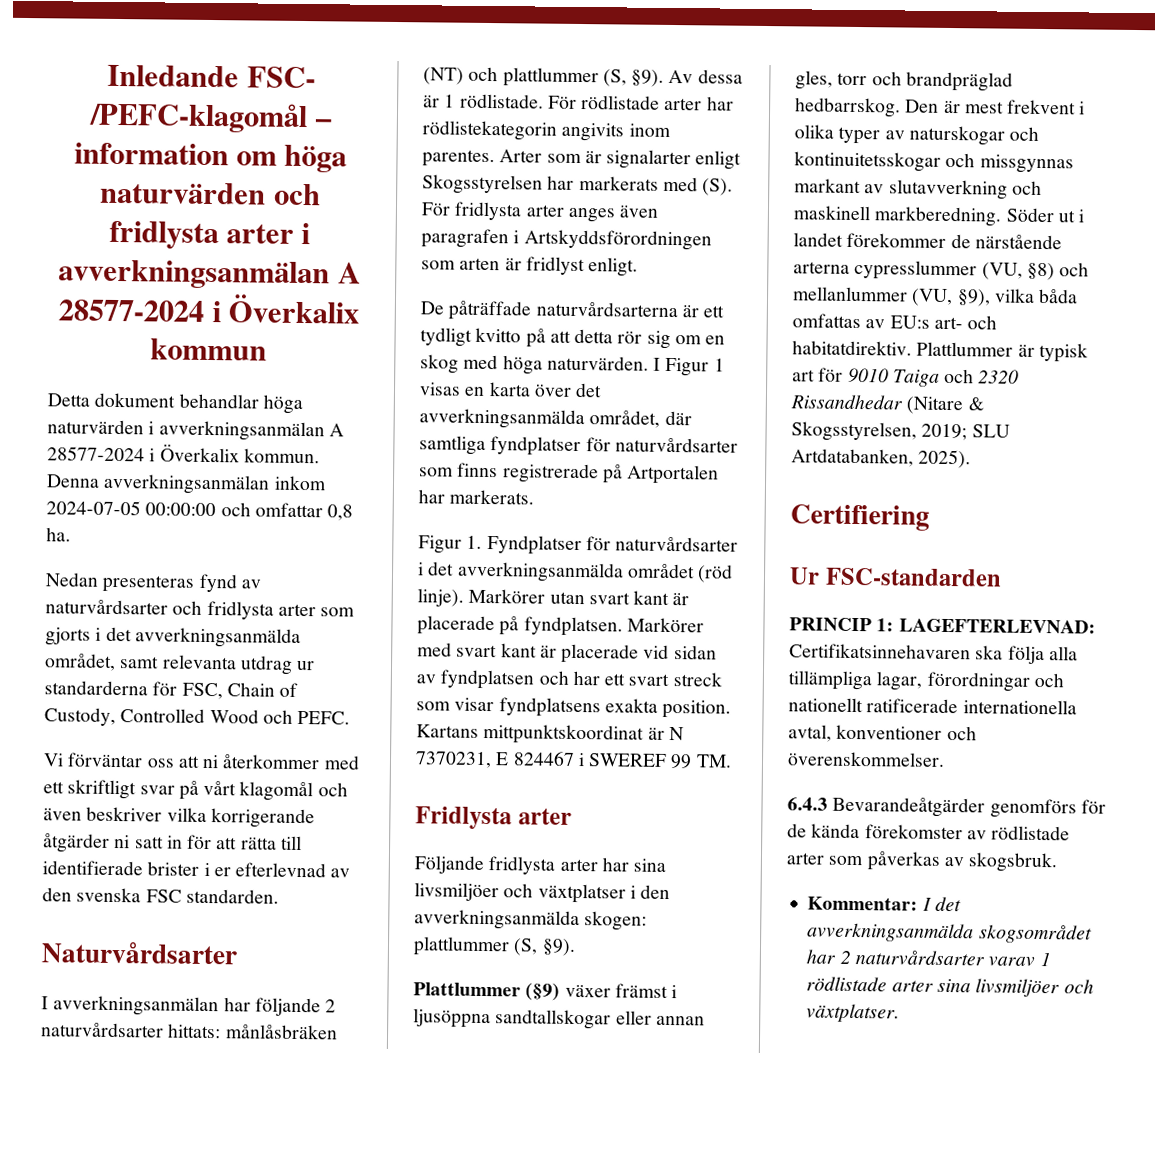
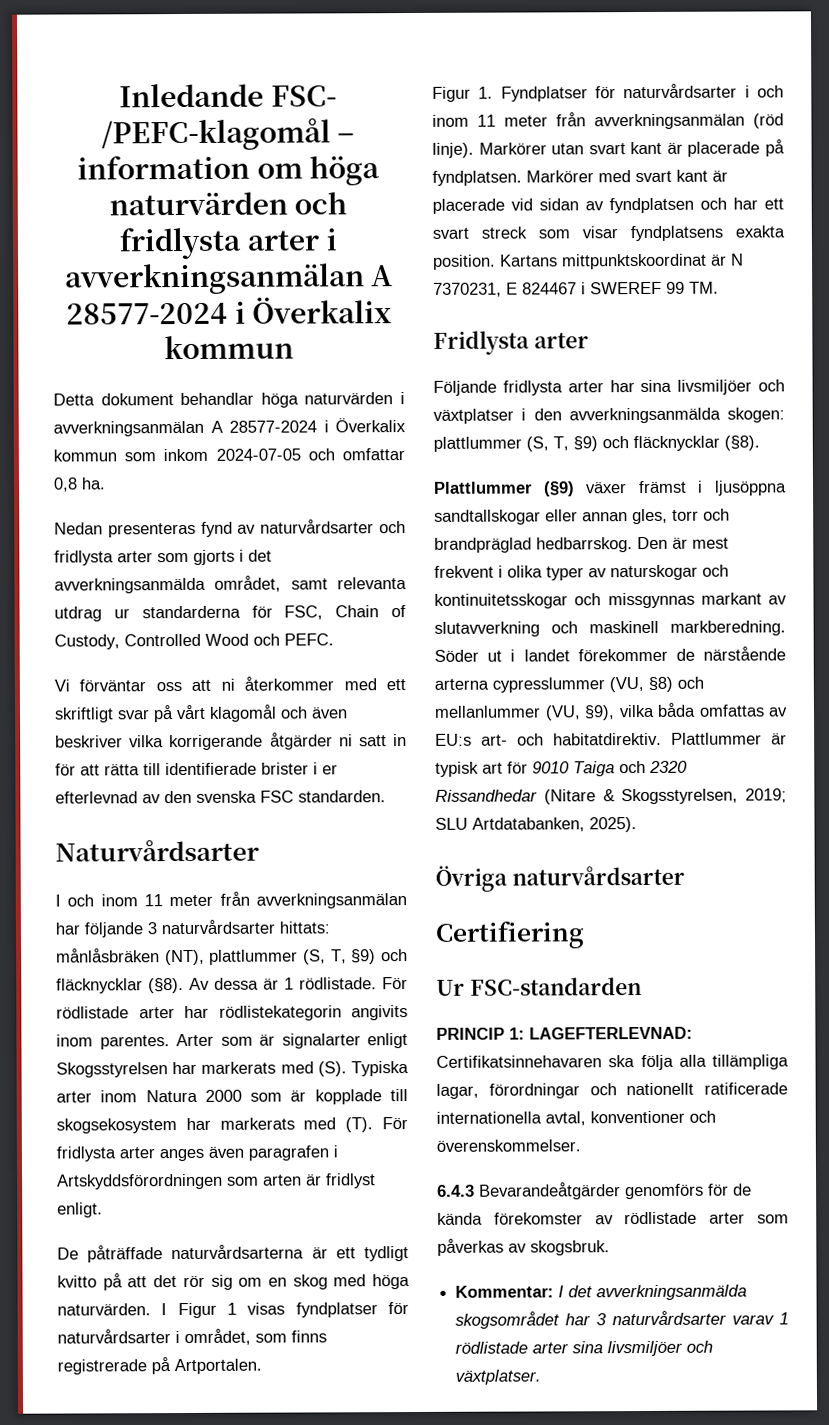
- Detta dokument behandlar höga naturvärden i avverkningsanmälan A 28577-2024 i Överkalix kommun. Denna avverkningsanmälan inkom 2024-07-05 00:00:00 och omfattar 0,8 ha.
+ Detta dokument behandlar höga naturvärden i avverkningsanmälan A 28577-2024 i Överkalix kommun som inkom 2024-07-05 och omfattar 0,8 ha.
- I avverkningsanmälan har följande 2 naturvårdsarter hittats: månlåsbräken (NT) och plattlummer (S, §9).
+ I och inom 11 meter från avverkningsanmälan har följande 3 naturvårdsarter hittats: månlåsbräken (NT), plattlummer (S, T, §9) och fläcknycklar (§8).
- Arter som är signalarter enligt Skogsstyrelsen har markerats med (S). För fridlysta arter anges även paragrafen i Artskyddsförordningen som arten är fridlyst enligt.
+ Arter som är signalarter enligt Skogsstyrelsen har markerats med (S). Typiska arter inom Natura 2000 som är kopplade till skogsekosystem har markerats med (T). För fridlysta arter anges även paragrafen i Artskyddsförordningen som arten är fridlyst enligt.
- De påträffade naturvårdsarterna är ett tydligt kvitto på att detta rör sig om en skog med höga naturvärden.
+ De påträffade naturvårdsarterna är ett tydligt kvitto på att det rör sig om en skog med höga naturvärden.
- I Figur 1 visas en karta över det avverkningsanmälda området, där samtliga fyndplatser för naturvårdsarter som finns registrerade på Artportalen har markerats.
+ I Figur 1 visas fyndplatser för naturvårdsarter i området, som finns registrerade på Artportalen.
- Figur 1. Fyndplatser för naturvårdsarter i det avverkningsanmälda området (röd linje).
+ Figur 1. Fyndplatser för naturvårdsarter i och inom 11 meter från avverkningsanmälan (röd linje).
- Följande fridlysta arter har sina livsmiljöer och växtplatser i den avverkningsanmälda skogen: plattlummer (S, §9).
+ Följande fridlysta arter har sina livsmiljöer och växtplatser i den avverkningsanmälda skogen: plattlummer (S, T, §9) och fläcknycklar (§8).
+ Övriga naturvårdsarter
- Kommentar: I det avverkningsanmälda skogsområdet har 2 naturvårdsarter varav 1 rödlistade arter sina livsmiljöer och växtplatser.
+ Kommentar: I det avverkningsanmälda skogsområdet har 3 naturvårdsarter varav 1 rödlistade arter sina livsmiljöer och växtplatser.

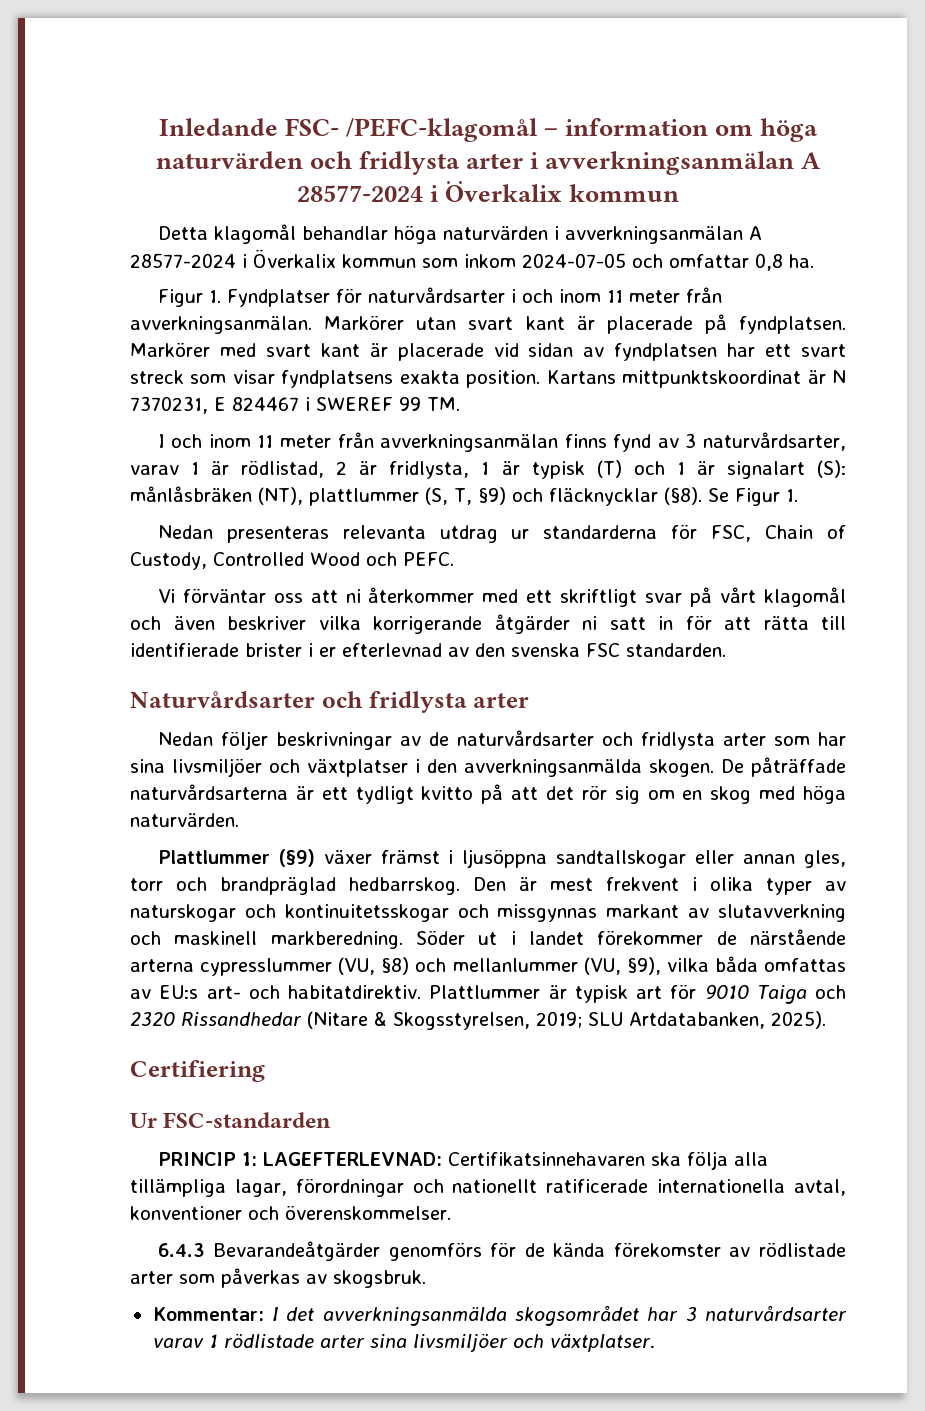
- Detta dokument behandlar höga naturvärden i avverkningsanmälan A 28577-2024 i Överkalix kommun som inkom 2024-07-05 och omfattar 0,8 ha.
+ Detta klagomål behandlar höga naturvärden i avverkningsanmälan A 28577-2024 i Överkalix kommun som inkom 2024-07-05 och omfattar 0,8 ha.
- Nedan presenteras fynd av naturvårdsarter och fridlysta arter som gjorts i det avverkningsanmälda området, samt relevanta utdrag ur standarderna för FSC, Chain of Custody, Controlled Wood och PEFC.
+ Figur 1. Fyndplatser för naturvårdsarter i och inom 11 meter från avverkningsanmälan. Markörer utan svart kant är placerade på fyndplatsen. Markörer med svart kant är placerade vid sidan av fyndplatsen har ett svart streck som visar fyndplatsens exakta position. Kartans mittpunktskoordinat är N 7370231, E 824467 i SWEREF 99 TM.
+ I och inom 11 meter från avverkningsanmälan finns fynd av 3 naturvårdsarter, varav 1 är rödlistad, 2 är fridlysta, 1 är typisk (T) och 1 är signalart (S): månlåsbräken (NT), plattlummer (S, T, §9) och fläcknycklar (§8). Se Figur 1.
+ Nedan presenteras relevanta utdrag ur standarderna för FSC, Chain of Custody, Controlled Wood och PEFC.
- Naturvårdsarter
- I och inom 11 meter från avverkningsanmälan har följande 3 naturvårdsarter hittats: månlåsbräken (NT), plattlummer (S, T, §9) och fläcknycklar (§8). Av dessa är 1 rödlistade. För rödlistade arter har rödlistekategorin angivits inom parentes. Arter som är signalarter enligt Skogsstyrelsen har markerats med (S). Typiska arter inom Natura 2000 som är kopplade till skogsekosystem har markerats med (T). För fridlysta arter anges även paragrafen i Artskyddsförordningen som arten är fridlyst enligt.
- De påträffade naturvårdsarterna är ett tydligt kvitto på att det rör sig om en skog med höga naturvärden. I Figur 1 visas fyndplatser för naturvårdsarter i området, som finns registrerade på Artportalen.
- Figur 1. Fyndplatser för naturvårdsarter i och inom 11 meter från avverkningsanmälan (röd linje). Markörer utan svart kant är placerade på fyndplatsen. Markörer med svart kant är placerade vid sidan av fyndplatsen och har ett svart streck som visar fyndplatsens exakta position. Kartans mittpunktskoordinat är N 7370231, E 824467 i SWEREF 99 TM.
- Fridlysta arter
- Följande fridlysta arter har sina livsmiljöer och växtplatser i den avverkningsanmälda skogen: plattlummer (S, T, §9) och fläcknycklar (§8).
+ Naturvårdsarter och fridlysta arter
+ Nedan följer beskrivningar av de naturvårdsarter och fridlysta arter som har sina livsmiljöer och växtplatser i den avverkningsanmälda skogen. De påträffade naturvårdsarterna är ett tydligt kvitto på att det rör sig om en skog med höga naturvärden.
- Övriga naturvårdsarter

